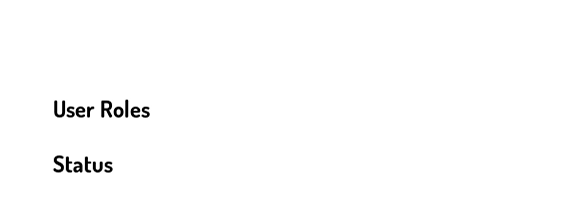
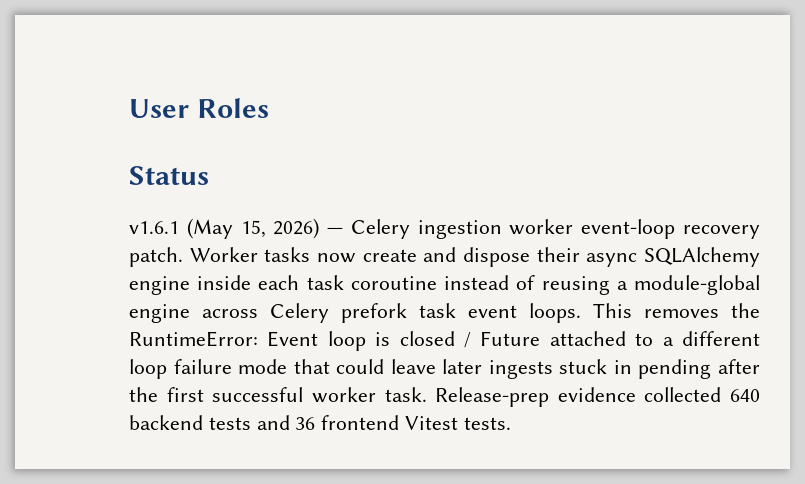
+ v1.6.1 (May 15, 2026) — Celery ingestion worker event-loop recovery patch. Worker tasks now create and dispose their async SQLAlchemy engine inside each task coroutine instead of reusing a module-global engine across Celery prefork task event loops. This removes the RuntimeError: Event loop is closed / Future attached to a different loop failure mode that could leave later ingests stuck in pending after the first successful worker task. Release-prep evidence collected 640 backend tests and 36 frontend Vitest tests.

